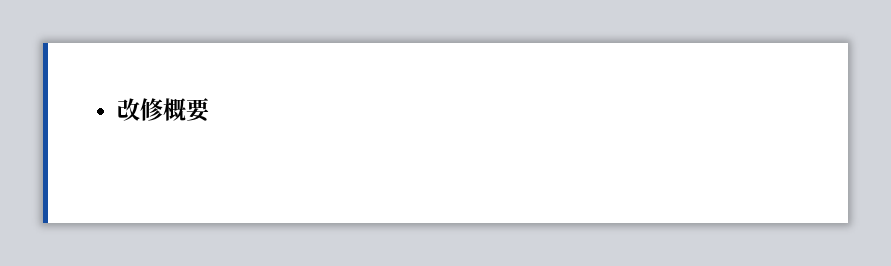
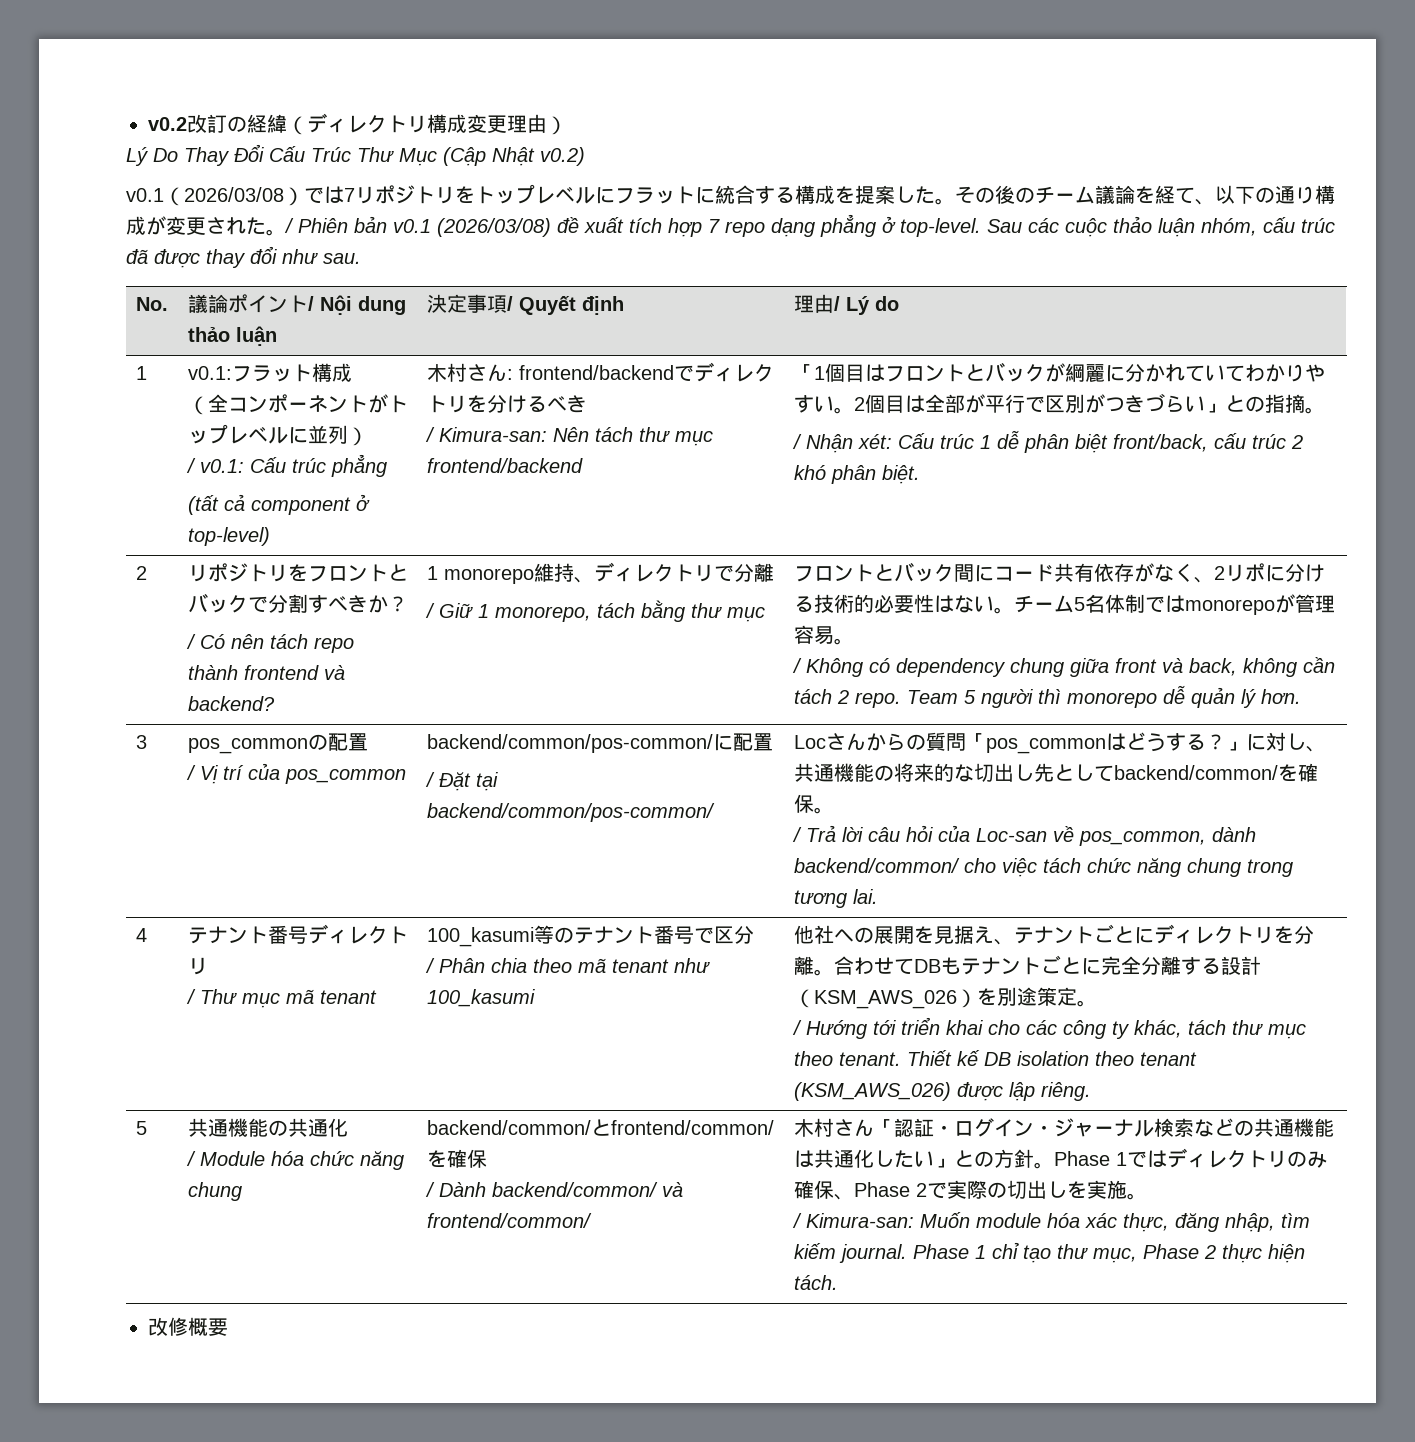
+ v0.2改訂の経緯（ディレクトリ構成変更理由）
+ Lý Do Thay Đổi Cấu Trúc Thư Mục (Cập Nhật v0.2)
+ v0.1（2026/03/08）では7リポジトリをトップレベルにフラットに統合する構成を提案した。その後のチーム議論を経て、以下の通り構成が変更された。/ Phiên bản v0.1 (2026/03/08) đề xuất tích hợp 7 repo dạng phẳng ở top-level. Sau các cuộc thảo luận nhóm, cấu trúc đã được thay đổi như sau.
+ No. | 議論ポイント/ Nội dung thảo luận | 決定事項/ Quyết định | 理由/ Lý do
+ 1 | v0.1:フラット構成
+ （全コンポーネントがトップレベルに並列）
+ / v0.1: Cấu trúc phẳng
+ (tất cả component ở top-level) | 木村さん: frontend/backendでディレクトリを分けるべき
+ / Kimura-san: Nên tách thư mục frontend/backend | 「1個目はフロントとバックが綱麗に分かれていてわかりやすい。2個目は全部が平行で区別がつきづらい」との指摘。
+ / Nhận xét: Cấu trúc 1 dễ phân biệt front/back, cấu trúc 2 khó phân biệt.
+ 2 | リポジトリをフロントとバックで分割すべきか？
+ / Có nên tách repo thành frontend và backend? | 1 monorepo維持、ディレクトリで分離
+ / Giữ 1 monorepo, tách bằng thư mục | フロントとバック間にコード共有依存がなく、2リポに分ける技術的必要性はない。チーム5名体制ではmonorepoが管理容易。
+ / Không có dependency chung giữa front và back, không cần tách 2 repo. Team 5 người thì monorepo dễ quản lý hơn.
+ 3 | pos_commonの配置
+ / Vị trí của pos_common | backend/common/pos-common/に配置
+ / Đặt tại backend/common/pos-common/ | Locさんからの質問「pos_commonはどうする？」に対し、共通機能の将来的な切出し先としてbackend/common/を確保。
+ / Trả lời câu hỏi của Loc-san về pos_common, dành backend/common/ cho việc tách chức năng chung trong tương lai.
+ 4 | テナント番号ディレクトリ
+ / Thư mục mã tenant | 100_kasumi等のテナント番号で区分
+ / Phân chia theo mã tenant như 100_kasumi | 他社への展開を見据え、テナントごとにディレクトリを分離。合わせてDBもテナントごとに完全分離する設計（KSM_AWS_026）を別途策定。
+ / Hướng tới triển khai cho các công ty khác, tách thư mục theo tenant. Thiết kế DB isolation theo tenant (KSM_AWS_026) được lập riêng.
+ 5 | 共通機能の共通化
+ / Module hóa chức năng chung | backend/common/とfrontend/common/を確保
+ / Dành backend/common/ và frontend/common/ | 木村さん「認証・ログイン・ジャーナル検索などの共通機能は共通化したい」との方針。Phase 1ではディレクトリのみ確保、Phase 2で実際の切出しを実施。
+ / Kimura-san: Muốn module hóa xác thực, đăng nhập, tìm kiếm journal. Phase 1 chỉ tạo thư mục, Phase 2 thực hiện tách.

